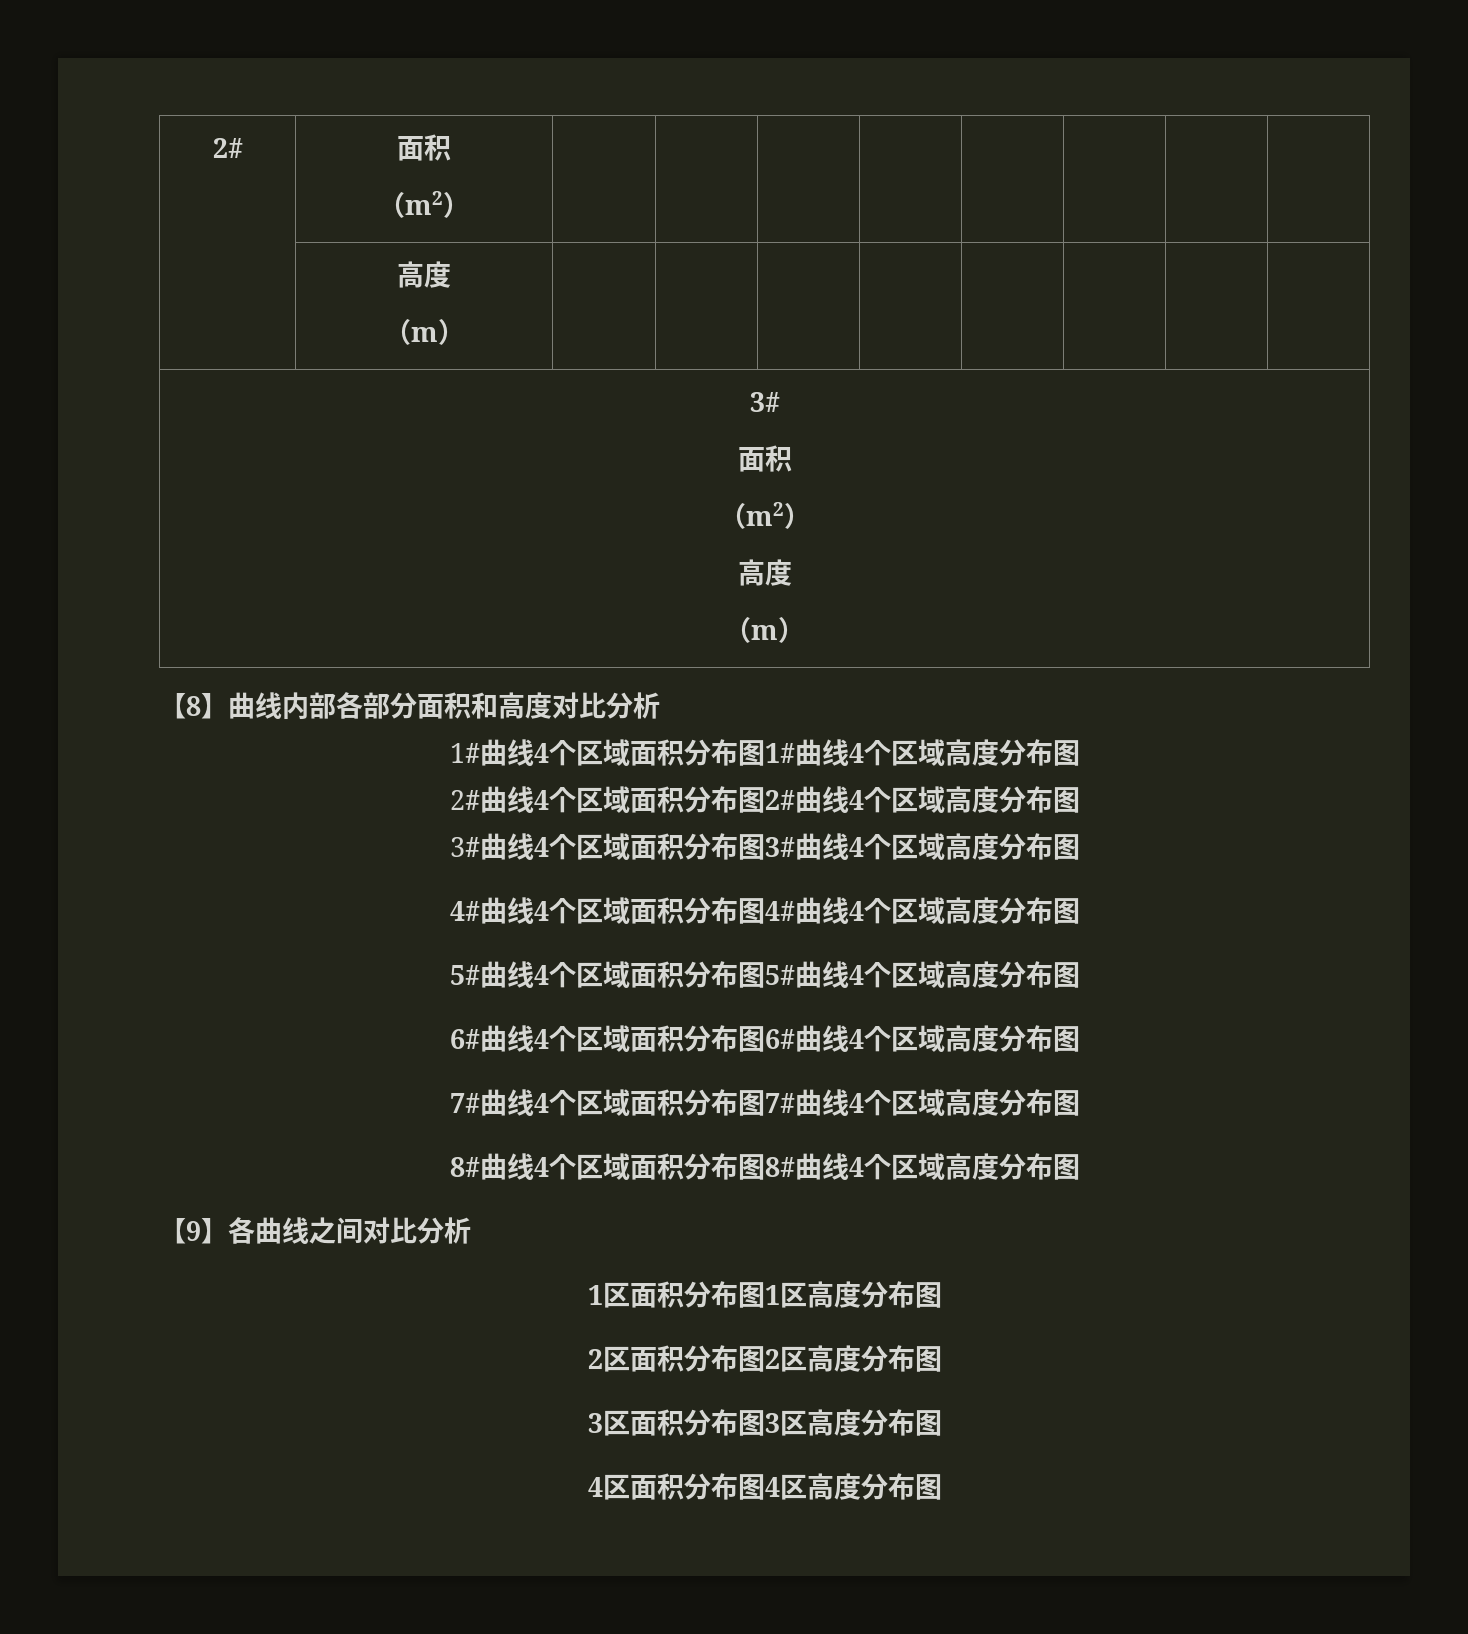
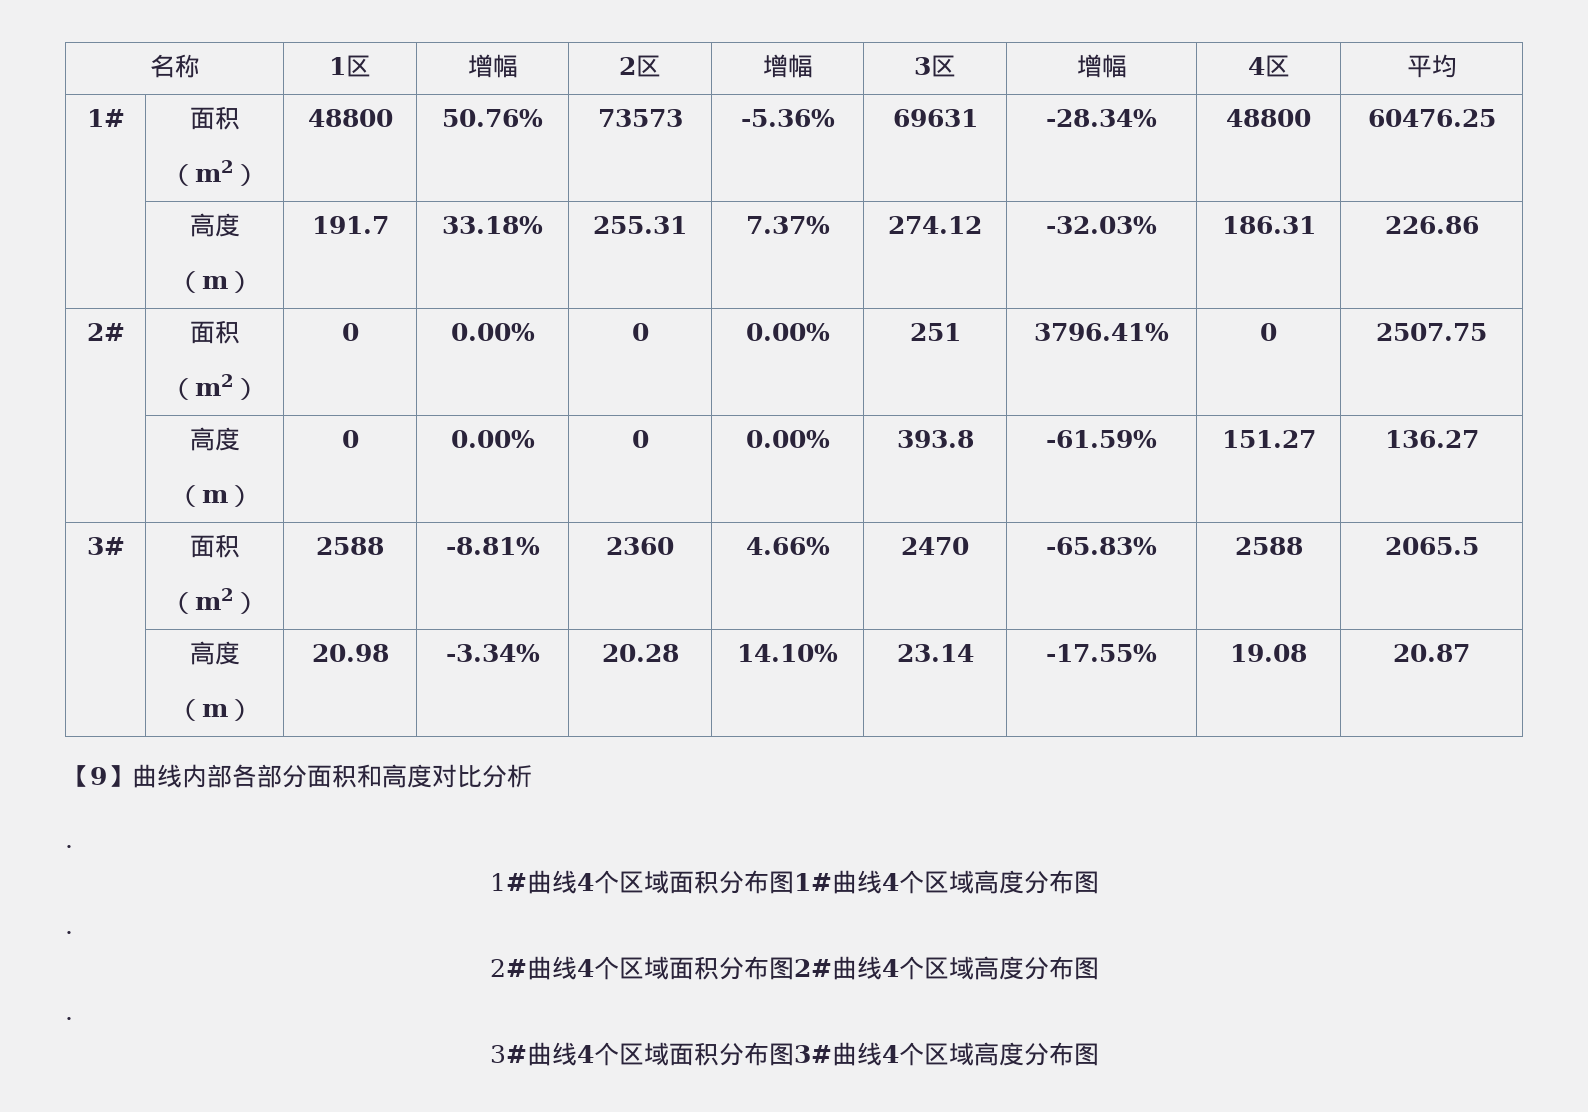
+ 名称 | 1区 | 增幅 | 2区 | 增幅 | 3区 | 增幅 | 4区 | 平均
+ 1# | 面积
+ （m2） | 48800 | 50.76% | 73573 | -5.36% | 69631 | -28.34% | 48800 | 60476.25
+ | 高度
+ （m） | 191.7 | 33.18% | 255.31 | 7.37% | 274.12 | -32.03% | 186.31 | 226.86
  2# | 面积
- （m2） | | | | | | | |
+ （m2） | 0 | 0.00% | 0 | 0.00% | 251 | 3796.41% | 0 | 2507.75
  | 高度
- （m） | | | | | | | |
- 3#
- 面积
- （m2）
- 高度
- （m）
- 【8】曲线内部各部分面积和高度对比分析
+ （m） | 0 | 0.00% | 0 | 0.00% | 393.8 | -61.59% | 151.27 | 136.27
+ 3# | 面积
+ （m2） | 2588 | -8.81% | 2360 | 4.66% | 2470 | -65.83% | 2588 | 2065.5
+ | 高度
+ （m） | 20.98 | -3.34% | 20.28 | 14.10% | 23.14 | -17.55% | 19.08 | 20.87
+ 【9】曲线内部各部分面积和高度对比分析
+ .
  1#曲线4个区域面积分布图1#曲线4个区域高度分布图
+ .
  2#曲线4个区域面积分布图2#曲线4个区域高度分布图
+ .
- 4#曲线4个区域面积分布图4#曲线4个区域高度分布图
- 5#曲线4个区域面积分布图5#曲线4个区域高度分布图
- 6#曲线4个区域面积分布图6#曲线4个区域高度分布图
- 7#曲线4个区域面积分布图7#曲线4个区域高度分布图
- 8#曲线4个区域面积分布图8#曲线4个区域高度分布图
- 【9】各曲线之间对比分析
- 1区面积分布图1区高度分布图
- 2区面积分布图2区高度分布图
- 3区面积分布图3区高度分布图
- 4区面积分布图4区高度分布图

